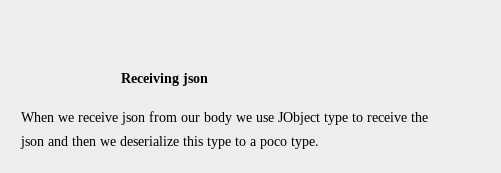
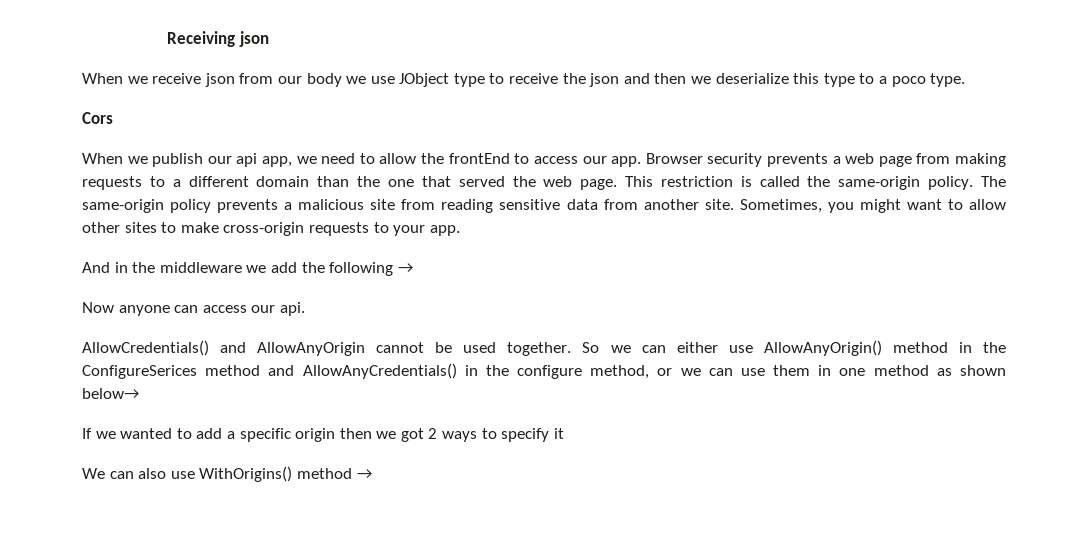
+ Cors
+ When we publish our api app, we need to allow the frontEnd to access our app. Browser security prevents a web page from making requests to a different domain than the one that served the web page. This restriction is called the same-origin policy. The same-origin policy prevents a malicious site from reading sensitive data from another site. Sometimes, you might want to allow other sites to make cross-origin requests to your app.
+ And in the middleware we add the following →
+ Now anyone can access our api.
+ AllowCredentials() and AllowAnyOrigin cannot be used together. So we can either use AllowAnyOrigin() method in the ConfigureSerices method and AllowAnyCredentials() in the configure method, or we can use them in one method as shown below→
+ If we wanted to add a specific origin then we got 2 ways to specify it
+ We can also use WithOrigins() method →

